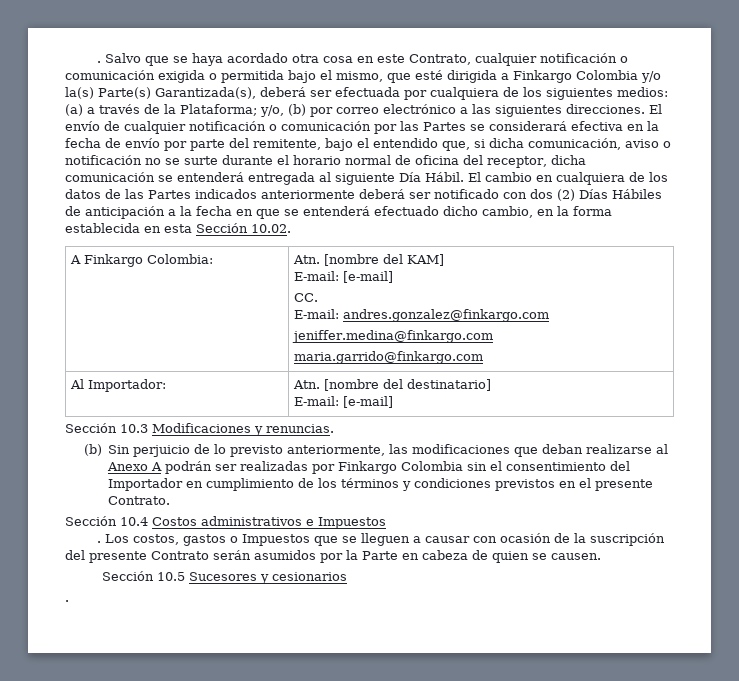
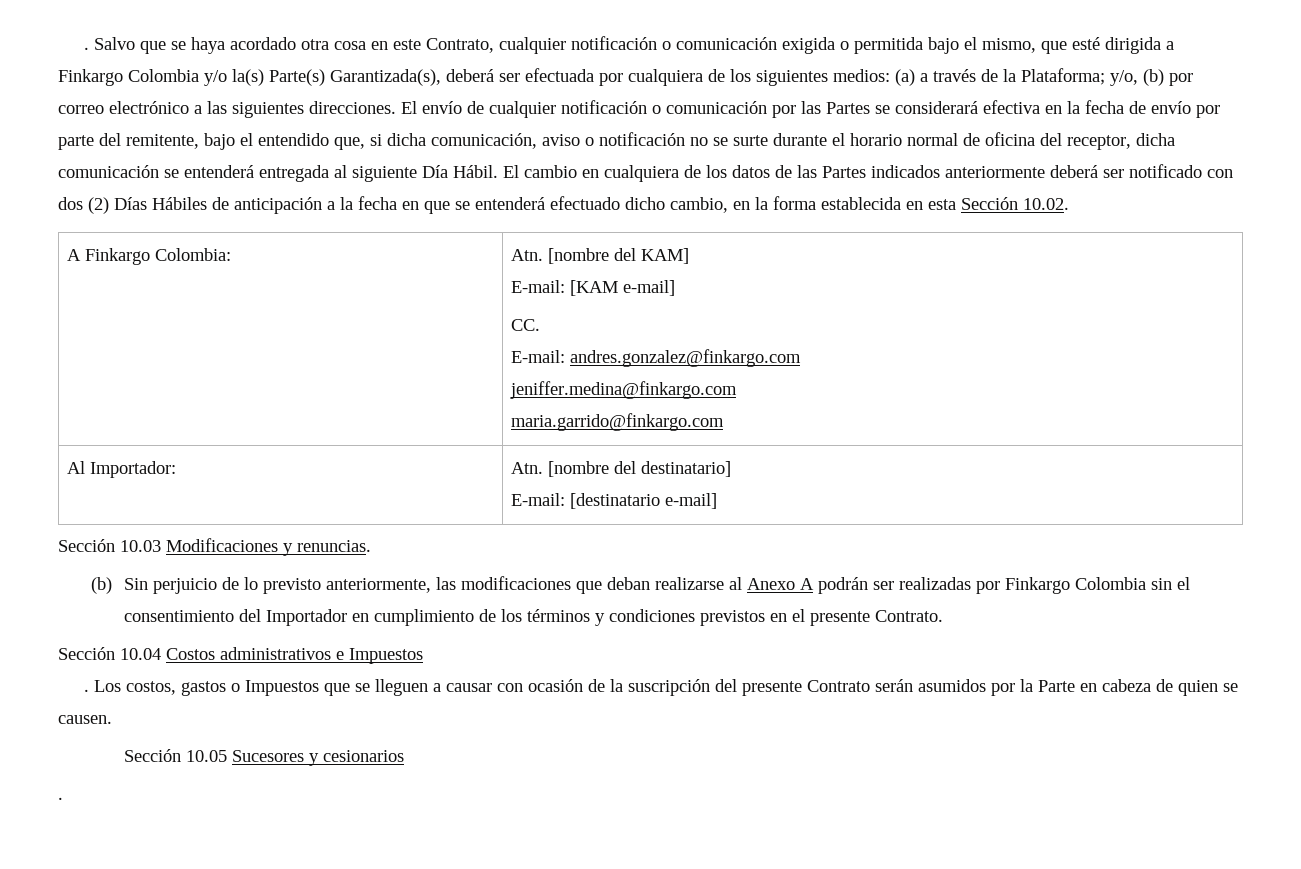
  A Finkargo Colombia: | Atn. [nombre del KAM]
- E-mail: [e-mail]
+ E-mail: [KAM e-mail]
  Al Importador: | Atn. [nombre del destinatario]
- E-mail: [e-mail]
- Sección 10.3 Modificaciones y renuncias.
+ E-mail: [destinatario e-mail]
+ Sección 10.03 Modificaciones y renuncias.
- Sección 10.4 Costos administrativos e Impuestos
+ Sección 10.04 Costos administrativos e Impuestos
- Sección 10.5 Sucesores y cesionarios
+ Sección 10.05 Sucesores y cesionarios

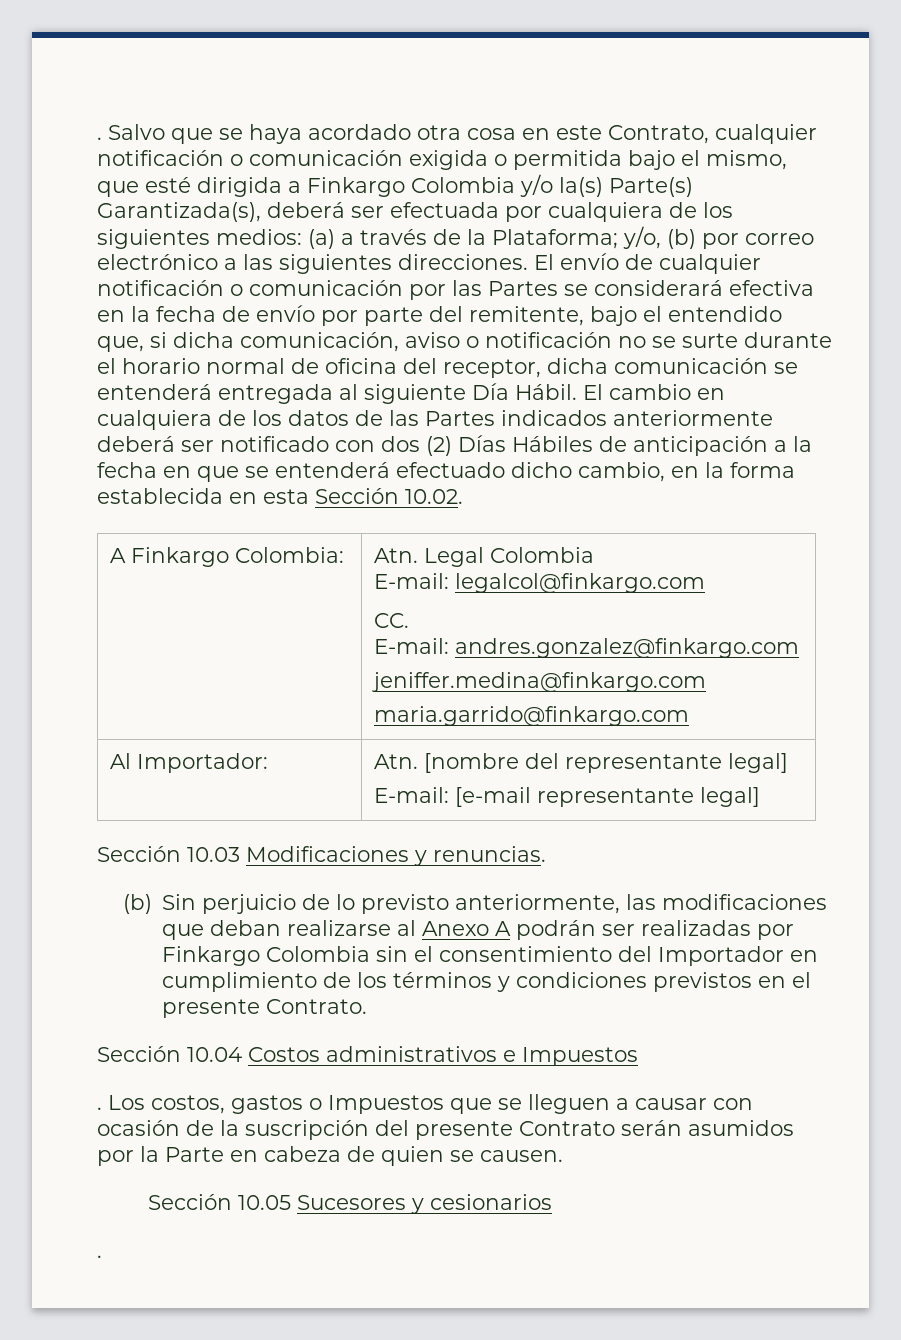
- A Finkargo Colombia: | Atn. [nombre del KAM]
- E-mail: [KAM e-mail]
+ A Finkargo Colombia: | Atn. Legal Colombia
+ E-mail: legalcol@finkargo.com
- Al Importador: | Atn. [nombre del destinatario]
- E-mail: [destinatario e-mail]
+ Al Importador: | Atn. [nombre del representante legal]
+ E-mail: [e-mail representante legal]

